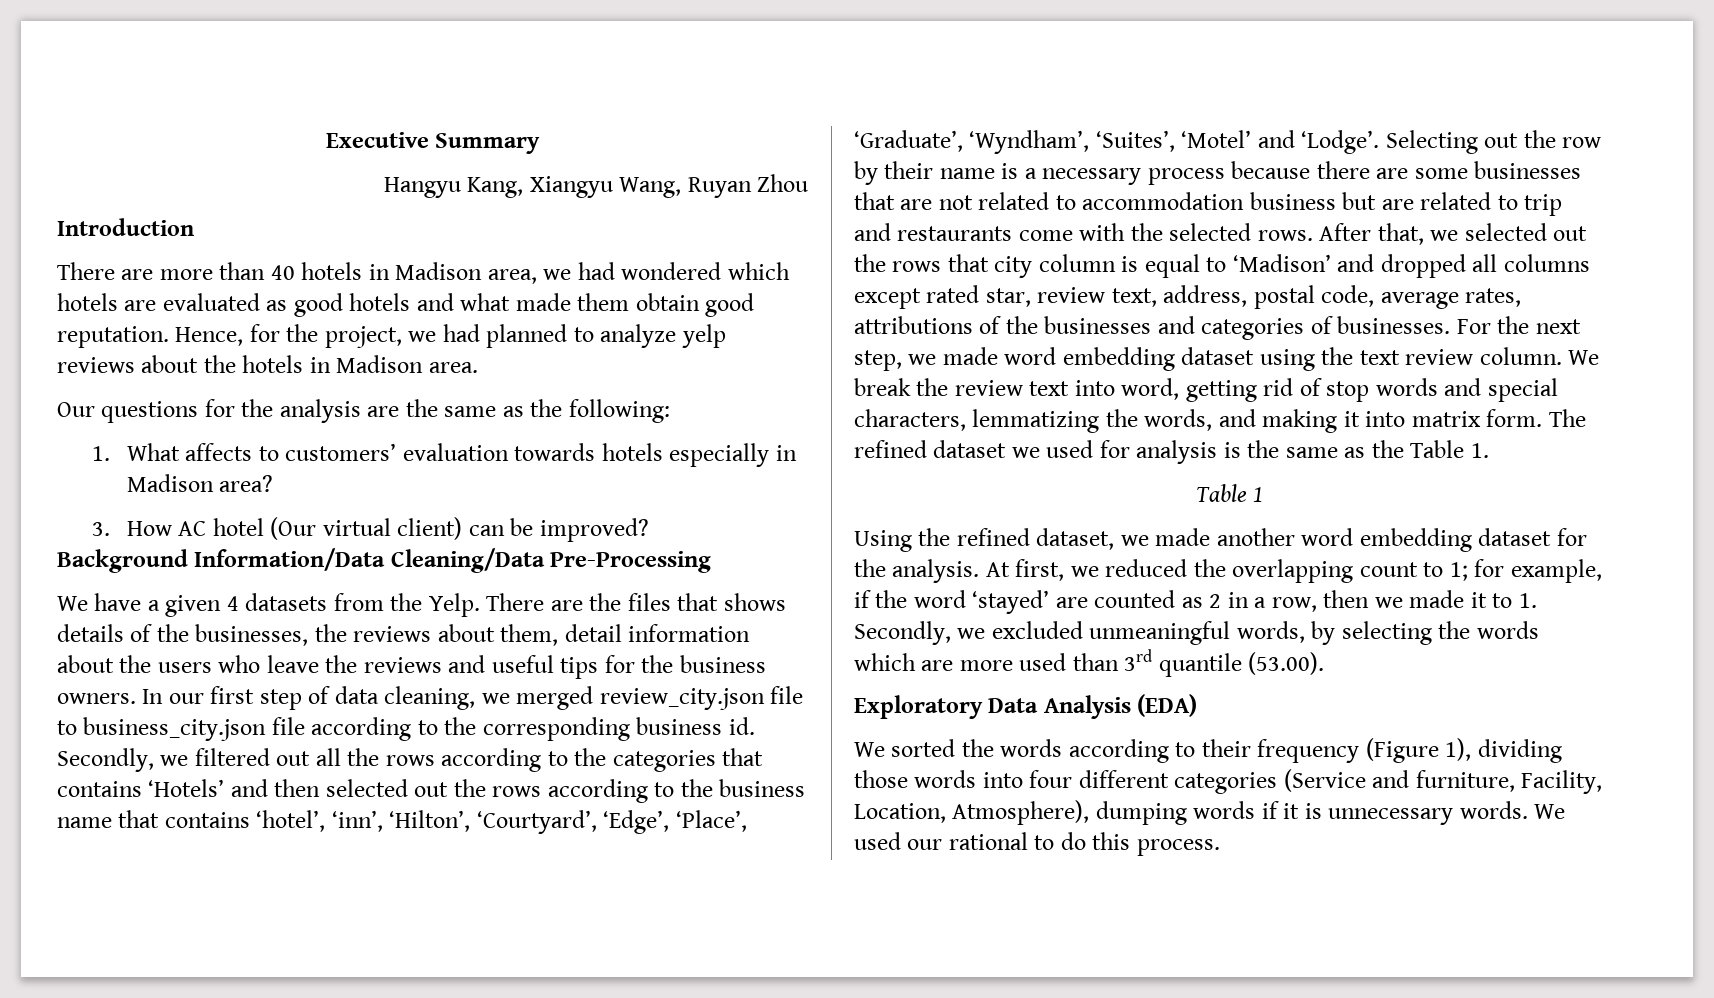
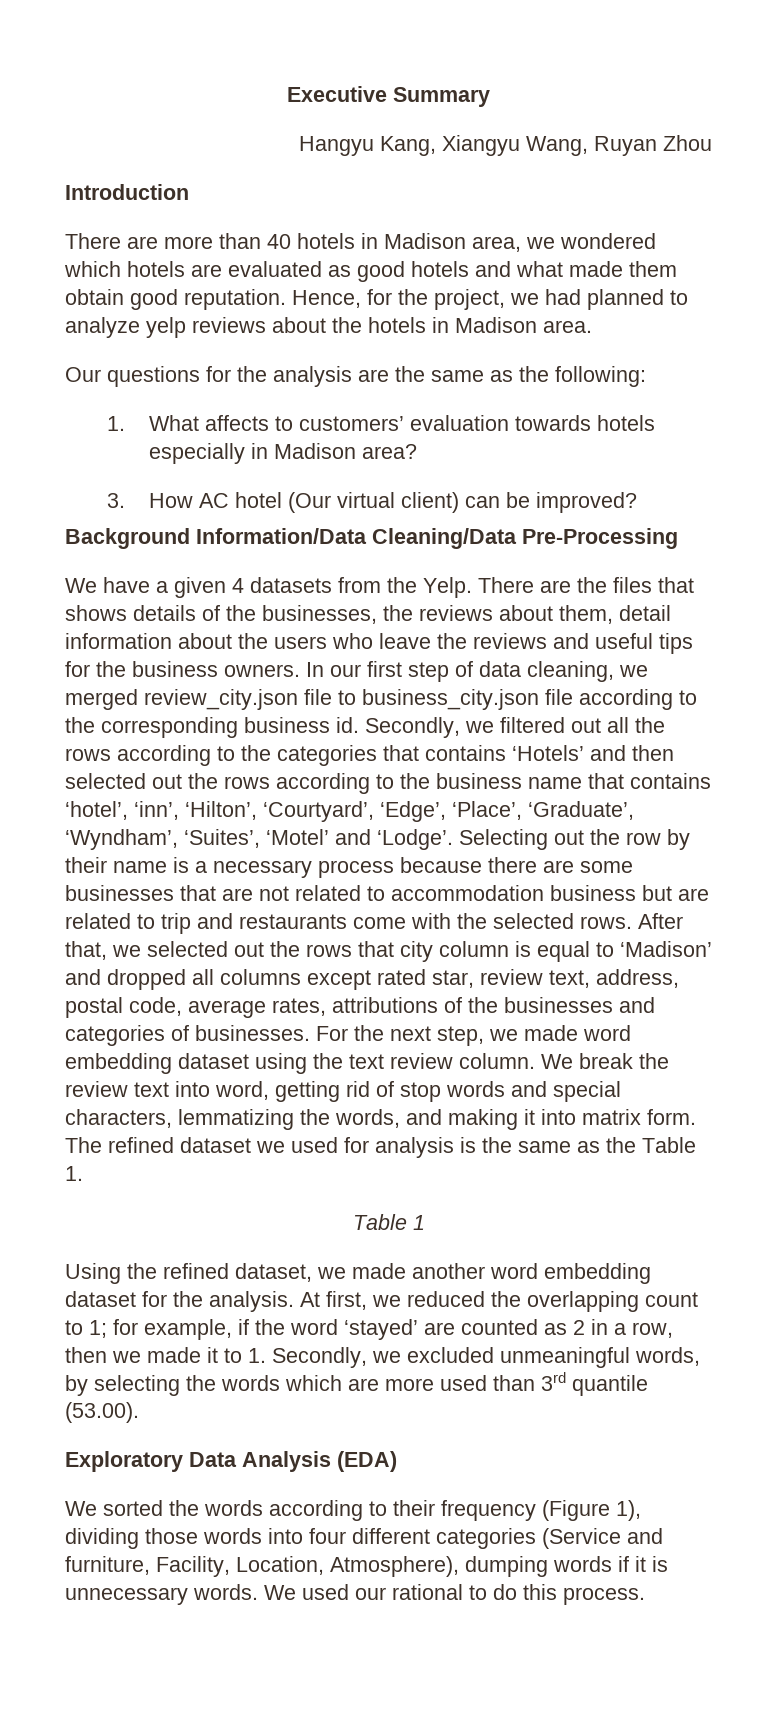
- There are more than 40 hotels in Madison area, we had wondered which hotels are evaluated as good hotels and what made them obtain good reputation.
+ There are more than 40 hotels in Madison area, we wondered which hotels are evaluated as good hotels and what made them obtain good reputation.

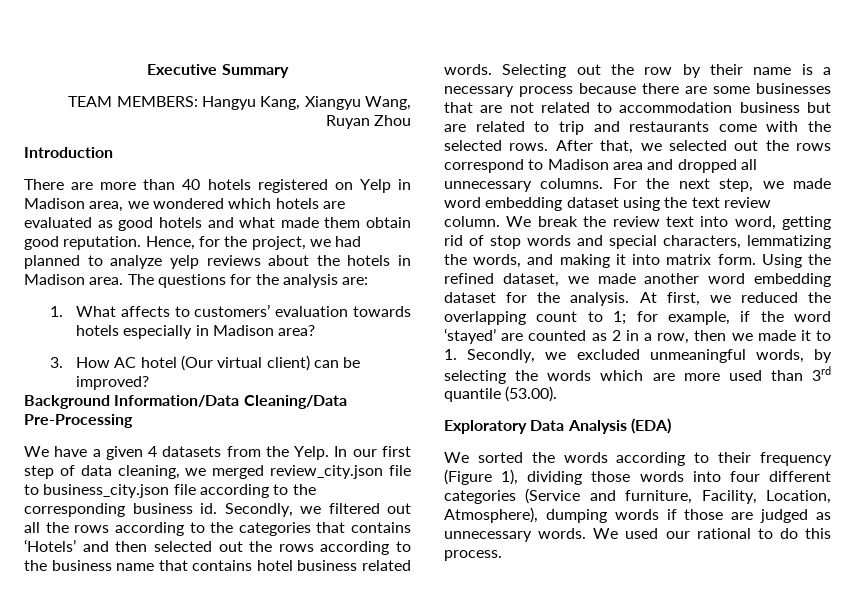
- Hangyu Kang, Xiangyu Wang, Ruyan Zhou
+ TEAM MEMBERS: Hangyu Kang, Xiangyu Wang, Ruyan Zhou
- There are more than 40 hotels in Madison area, we wondered which hotels are evaluated as good hotels and what made them obtain good reputation.
+ There are more than 40 hotels registered on Yelp in Madison area, we wondered which hotels are evaluated as good hotels and what made them obtain good reputation.
- Hence, for the project, we had planned to analyze yelp reviews about the hotels in Madison area.
- Our questions for the analysis are the same as the following:
+ Hence, for the project, we had planned to analyze yelp reviews about the hotels in Madison area. The questions for the analysis are:
- There are the files that shows details of the businesses, the reviews about them, detail information about the users who leave the reviews and useful tips for the business owners.
- Secondly, we filtered out all the rows according to the categories that contains ‘Hotels’ and then selected out the rows according to the business name that contains ‘hotel’, ‘inn’, ‘Hilton’, ‘Courtyard’, ‘Edge’, ‘Place’, ‘Graduate’, ‘Wyndham’, ‘Suites’, ‘Motel’ and ‘Lodge’.
+ Secondly, we filtered out all the rows according to the categories that contains ‘Hotels’ and then selected out the rows according to the business name that contains hotel business related words.
- After that, we selected out the rows that city column is equal to ‘Madison’ and dropped all columns except rated star, review text, address, postal code, average rates, attributions of the businesses and categories of businesses.
+ After that, we selected out the rows correspond to Madison area and dropped all unnecessary columns.
- We break the review text into word, getting rid of stop words and special characters, lemmatizing the words, and making it into matrix form. The refined dataset we used for analysis is the same as the Table 1.
- Table 1
- Using the refined dataset, we made another word embedding dataset for the analysis.
+ We break the review text into word, getting rid of stop words and special characters, lemmatizing the words, and making it into matrix form. Using the refined dataset, we made another word embedding dataset for the analysis.
- We sorted the words according to their frequency (Figure 1), dividing those words into four different categories (Service and furniture, Facility, Location, Atmosphere), dumping words if it is unnecessary words.
+ We sorted the words according to their frequency (Figure 1), dividing those words into four different categories (Service and furniture, Facility, Location, Atmosphere), dumping words if those are judged as unnecessary words.

